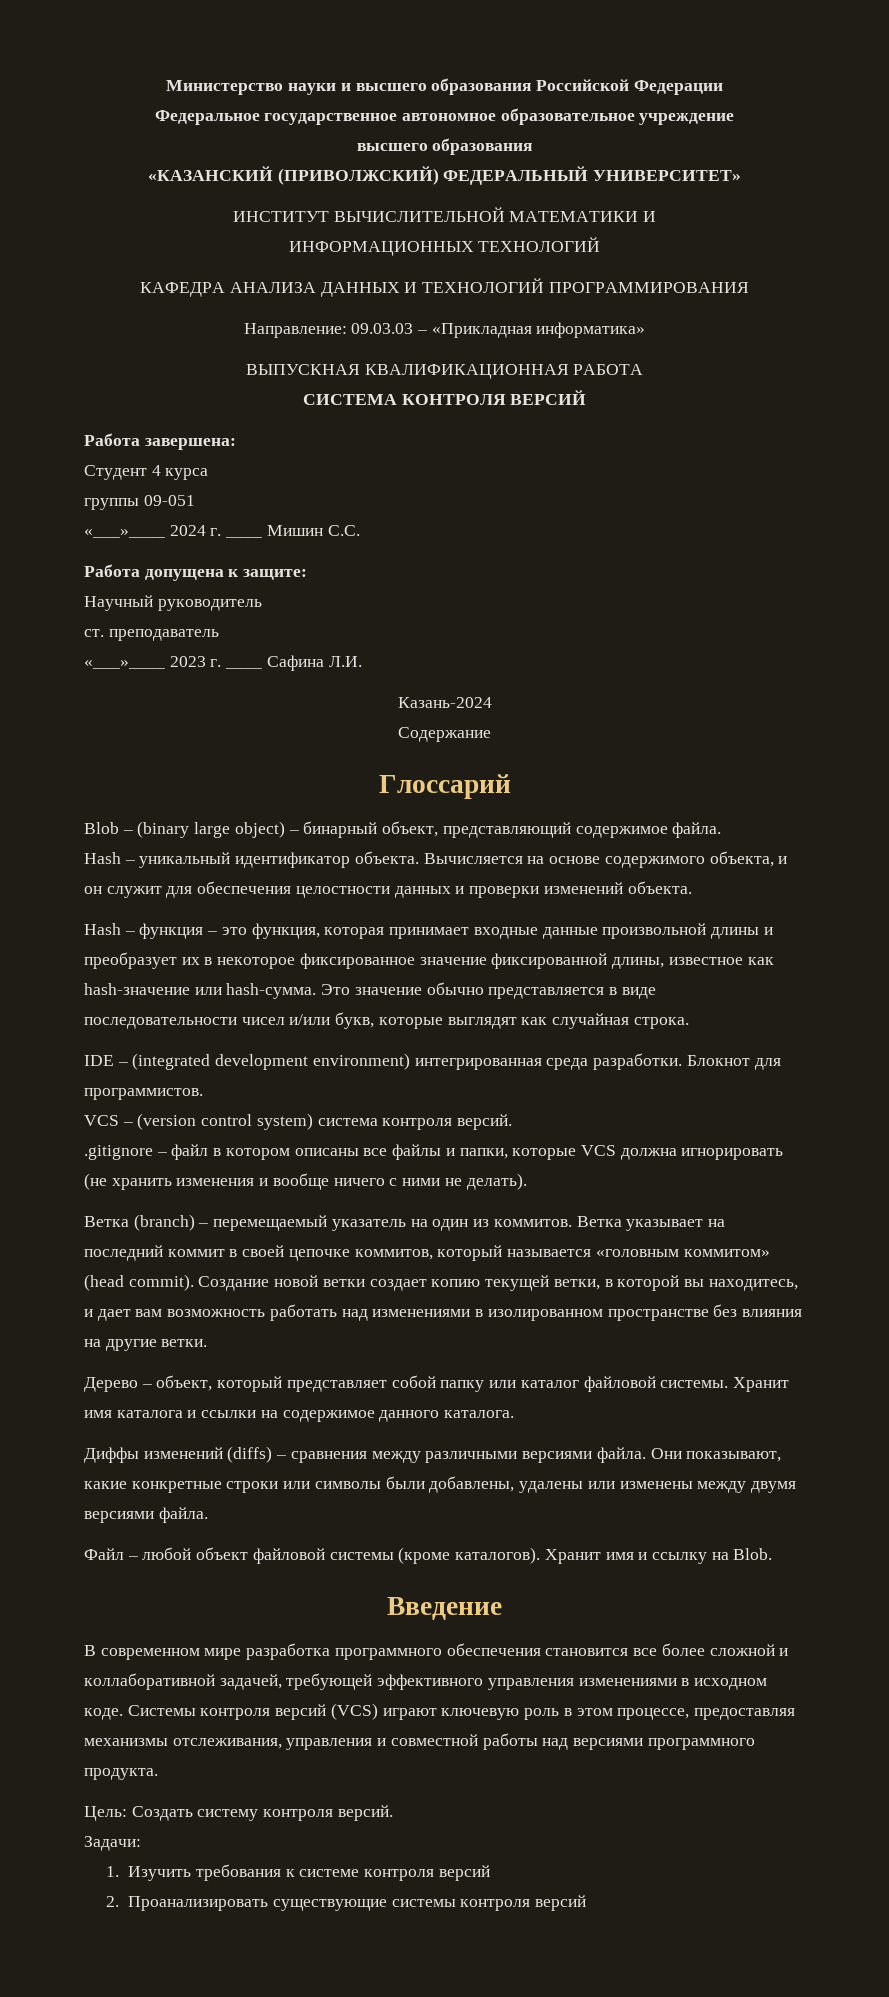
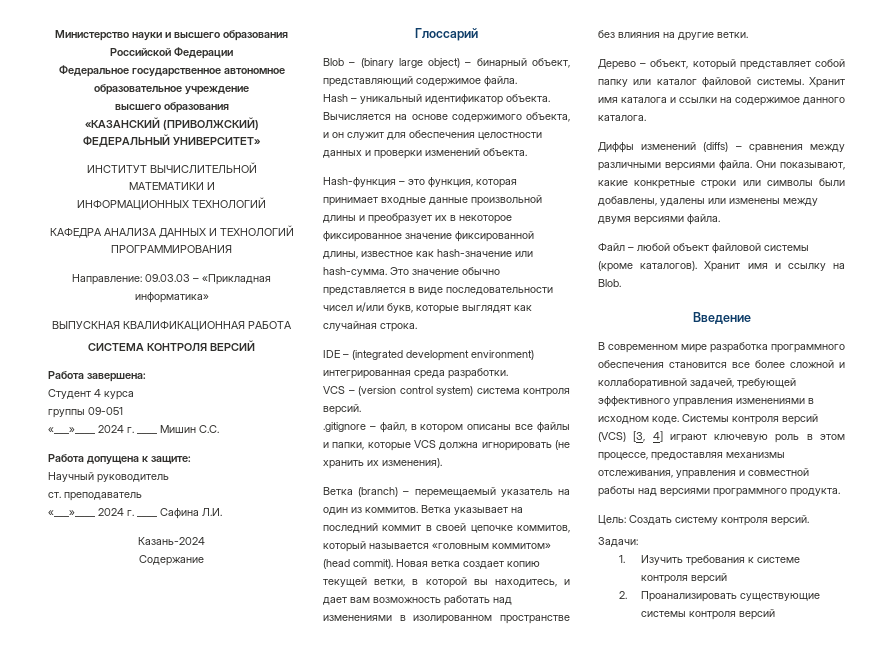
- «___»____ 2023 г. ____ Сафина Л.И.
+ «___»____ 2024 г. ____ Сафина Л.И.
- Hash – функция – это функция, которая принимает входные данные произвольной длины и преобразует их в некоторое фиксированное значение фиксированной длины, известное как hash-значение или hash-сумма.
+ Hash-функция – это функция, которая принимает входные данные произвольной длины и преобразует их в некоторое фиксированное значение фиксированной длины, известное как hash-значение или hash-сумма.
- Блокнот для программистов.
- .gitignore – файл в котором описаны все файлы и папки, которые VCS должна игнорировать (не хранить изменения и вообще ничего с ними не делать).
+ .gitignore – файл, в котором описаны все файлы и папки, которые VCS должна игнорировать (не хранить их изменения).
- Создание новой ветки создает копию текущей ветки, в которой вы находитесь, и дает вам возможность работать над изменениями в изолированном пространстве без влияния на другие ветки.
+ Новая ветка создает копию текущей ветки, в которой вы находитесь, и дает вам возможность работать над изменениями в изолированном пространстве без влияния на другие ветки.
- Системы контроля версий (VCS) играют ключевую роль в этом процессе, предоставляя механизмы отслеживания, управления и совместной работы над версиями программного продукта.
+ Системы контроля версий (VCS) [3, 4] играют ключевую роль в этом процессе, предоставляя механизмы отслеживания, управления и совместной работы над версиями программного продукта.

